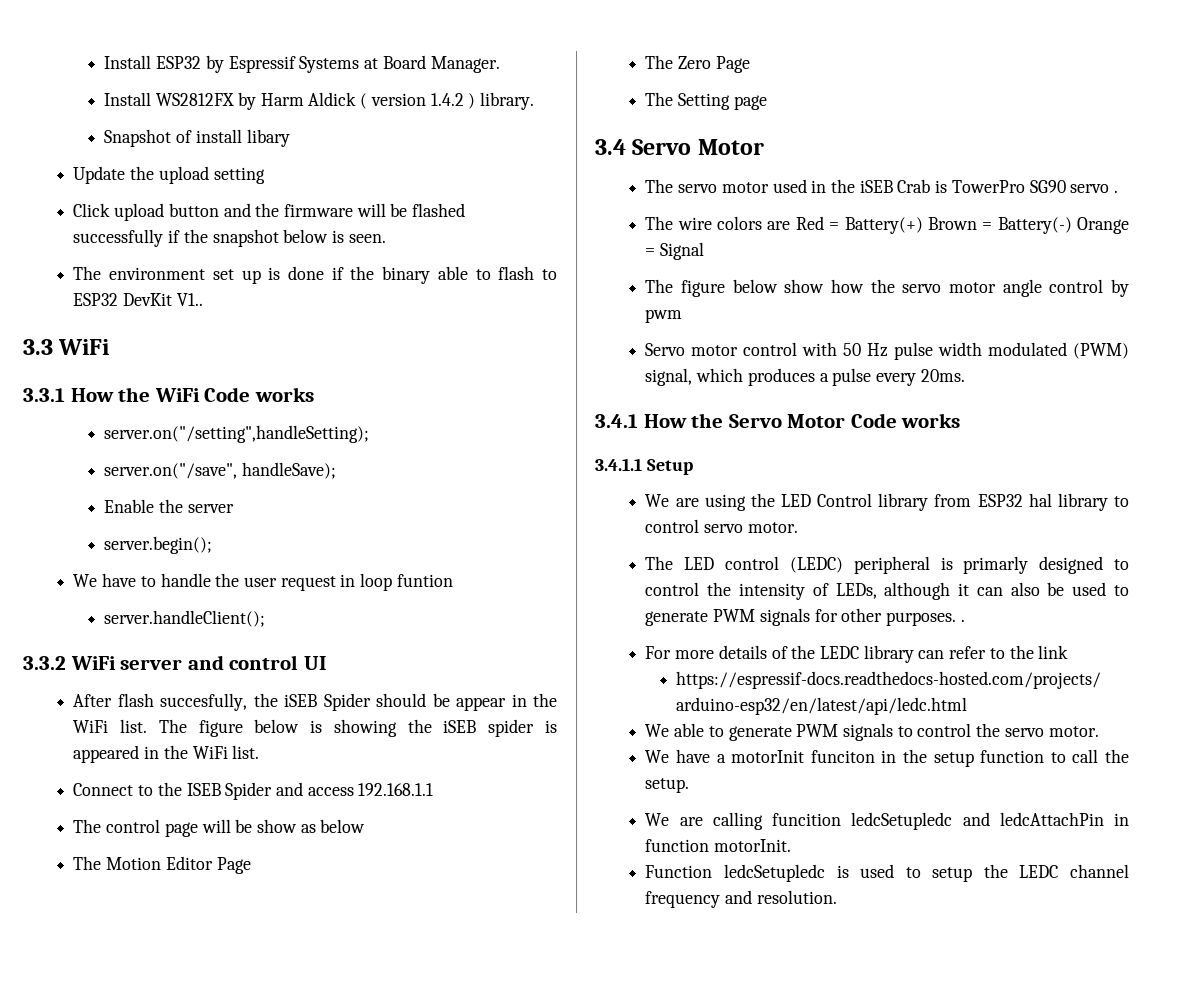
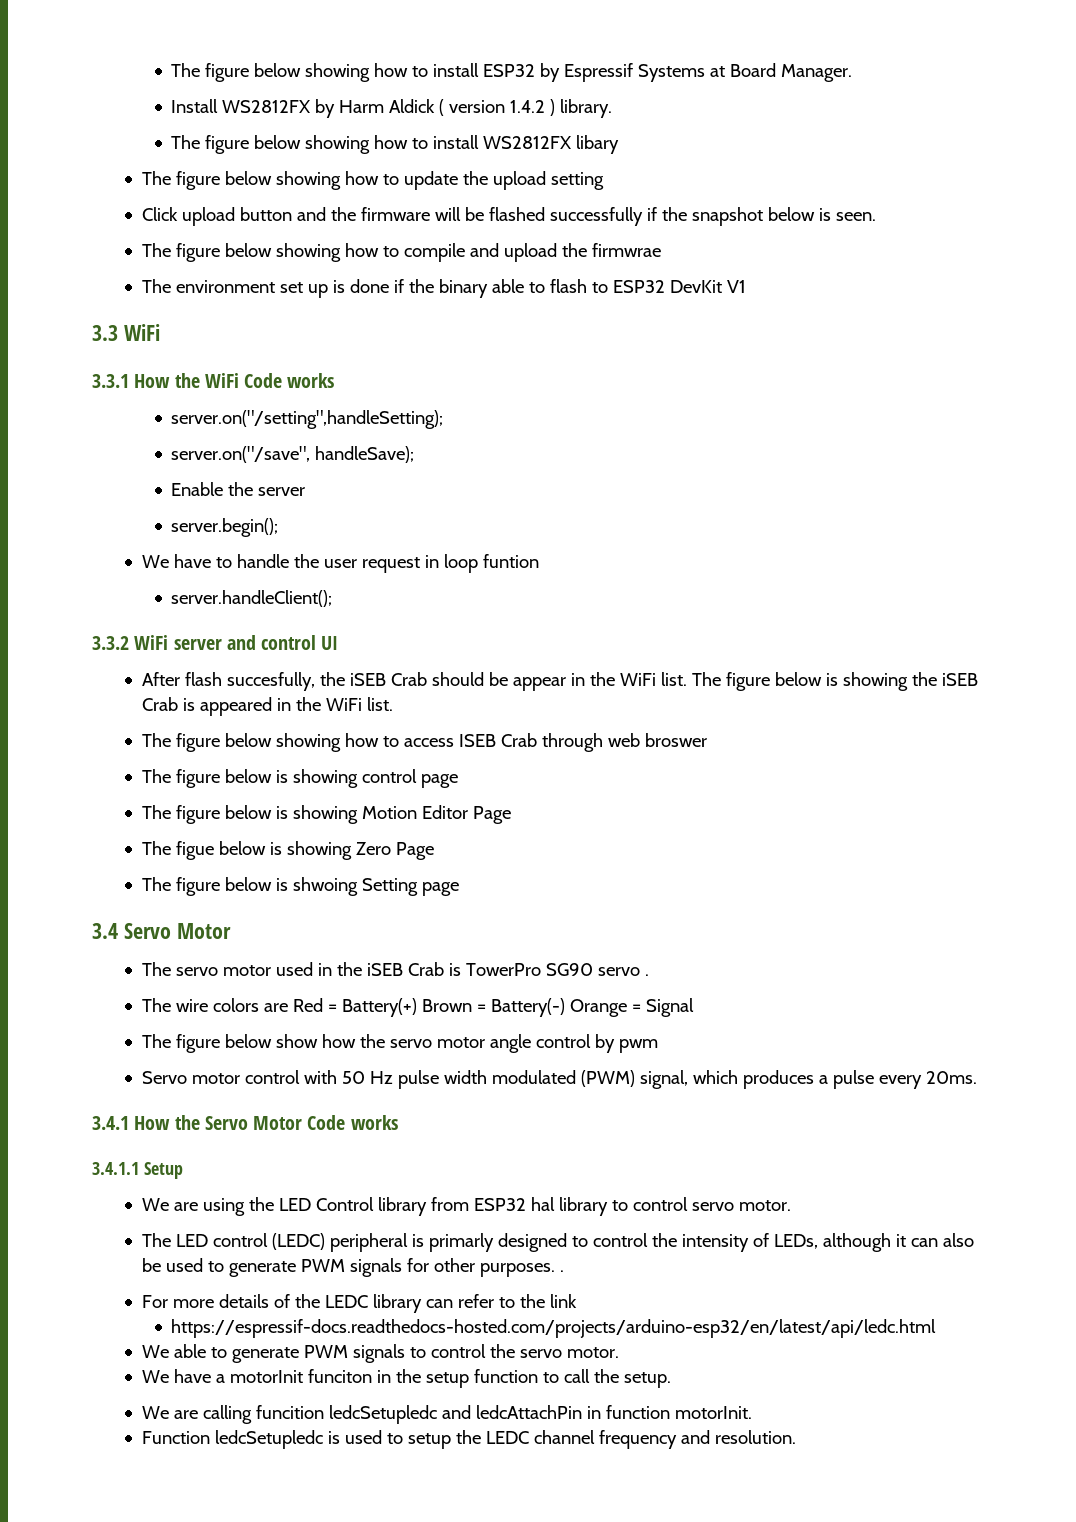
- Install ESP32 by Espressif Systems at Board Manager.
+ The figure below showing how to install ESP32 by Espressif Systems at Board Manager.
- Snapshot of install libary
- Update the upload setting
+ The figure below showing how to install WS2812FX libary
+ The figure below showing how to update the upload setting
+ The figure below showing how to compile and upload the firmwrae
- The environment set up is done if the binary able to flash to ESP32 DevKit V1..
+ The environment set up is done if the binary able to flash to ESP32 DevKit V1
- After flash succesfully, the iSEB Spider should be appear in the WiFi list.
+ After flash succesfully, the iSEB Crab should be appear in the WiFi list.
- The figure below is showing the iSEB spider is appeared in the WiFi list.
+ The figure below is showing the iSEB Crab is appeared in the WiFi list.
- Connect to the ISEB Spider and access 192.168.1.1
- The control page will be show as below
- The Motion Editor Page
+ The figure below showing how to access ISEB Crab through web broswer
+ The figure below is showing control page
+ The figure below is showing Motion Editor Page
- The Zero Page
+ The figue below is showing Zero Page
- The Setting page
+ The figure below is shwoing Setting page

